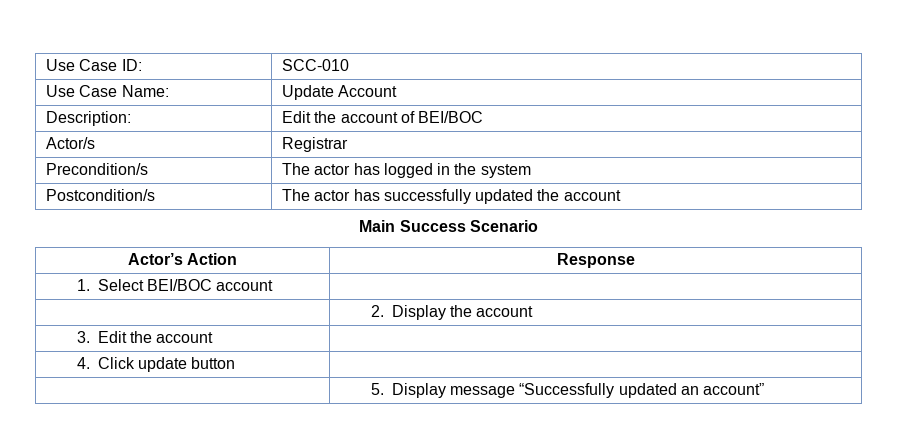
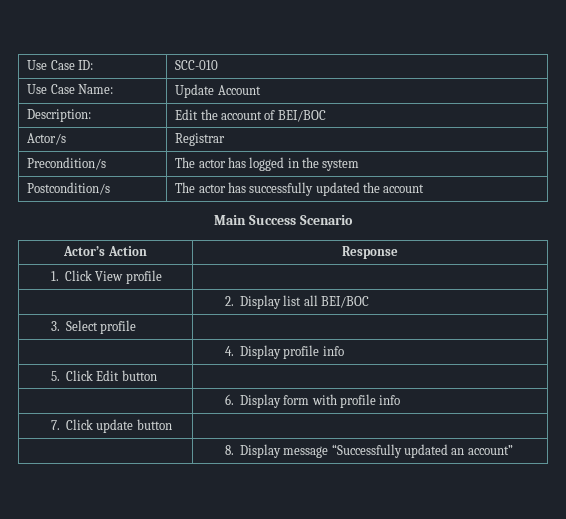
- 1. Select BEI/BOC account |
+ 1. Click View profile |
- | 2. Display the account
- 3. Edit the account |
- 4. Click update button |
+ | 2. Display list all BEI/BOC
+ 3. Select profile |
+ | 4. Display profile info
+ 5. Click Edit button |
+ | 6. Display form with profile info
+ 7. Click update button |
- | 5. Display message “Successfully updated an account”
+ | 8. Display message “Successfully updated an account”

